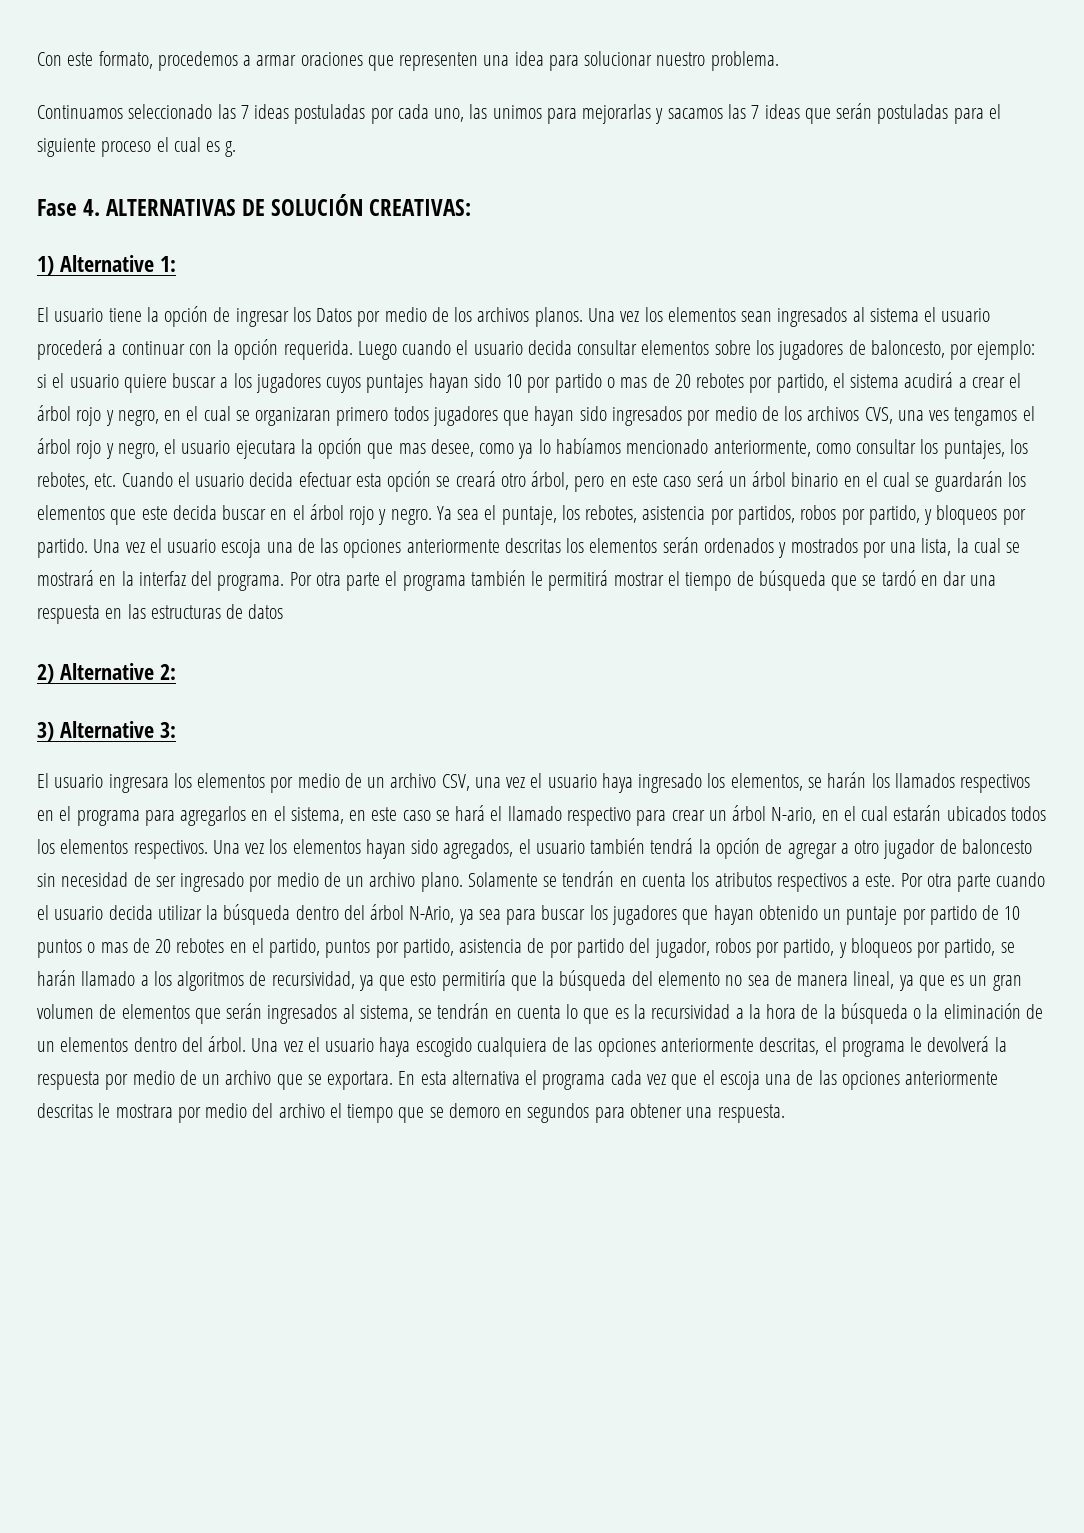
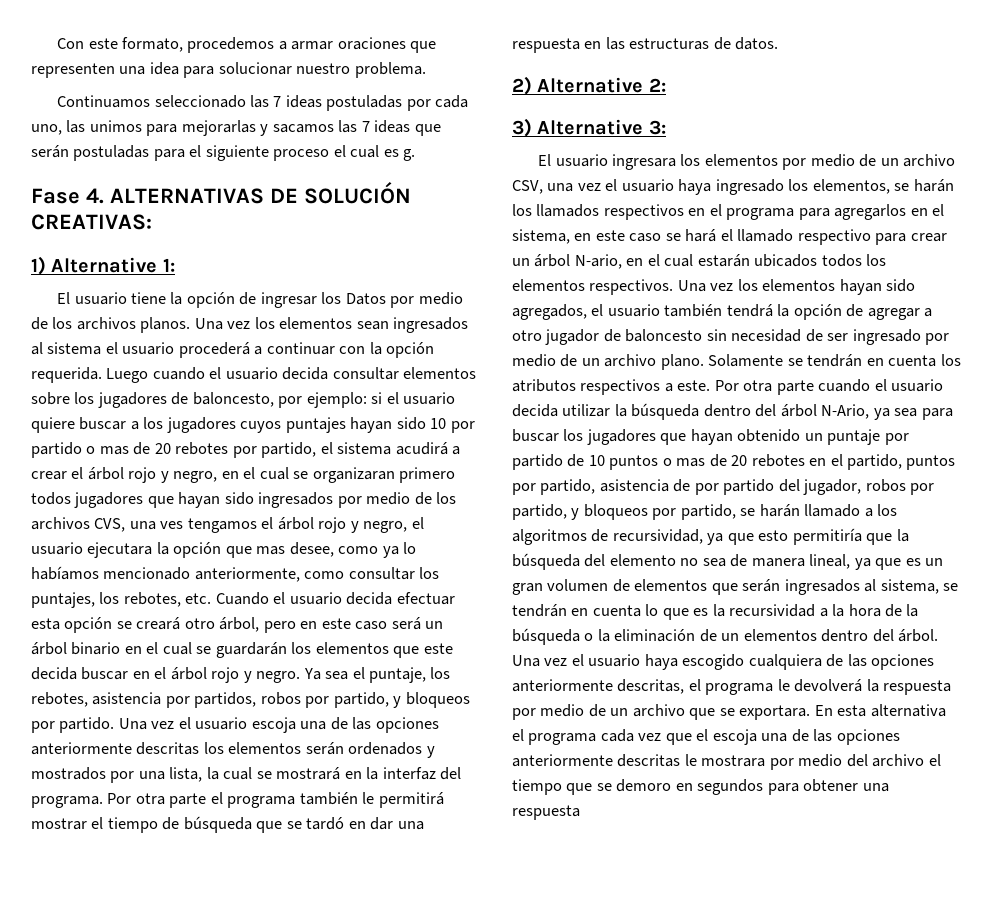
- Por otra parte el programa también le permitirá mostrar el tiempo de búsqueda que se tardó en dar una respuesta en las estructuras de datos
+ Por otra parte el programa también le permitirá mostrar el tiempo de búsqueda que se tardó en dar una respuesta en las estructuras de datos.
- En esta alternativa el programa cada vez que el escoja una de las opciones anteriormente descritas le mostrara por medio del archivo el tiempo que se demoro en segundos para obtener una respuesta.
+ En esta alternativa el programa cada vez que el escoja una de las opciones anteriormente descritas le mostrara por medio del archivo el tiempo que se demoro en segundos para obtener una respuesta

